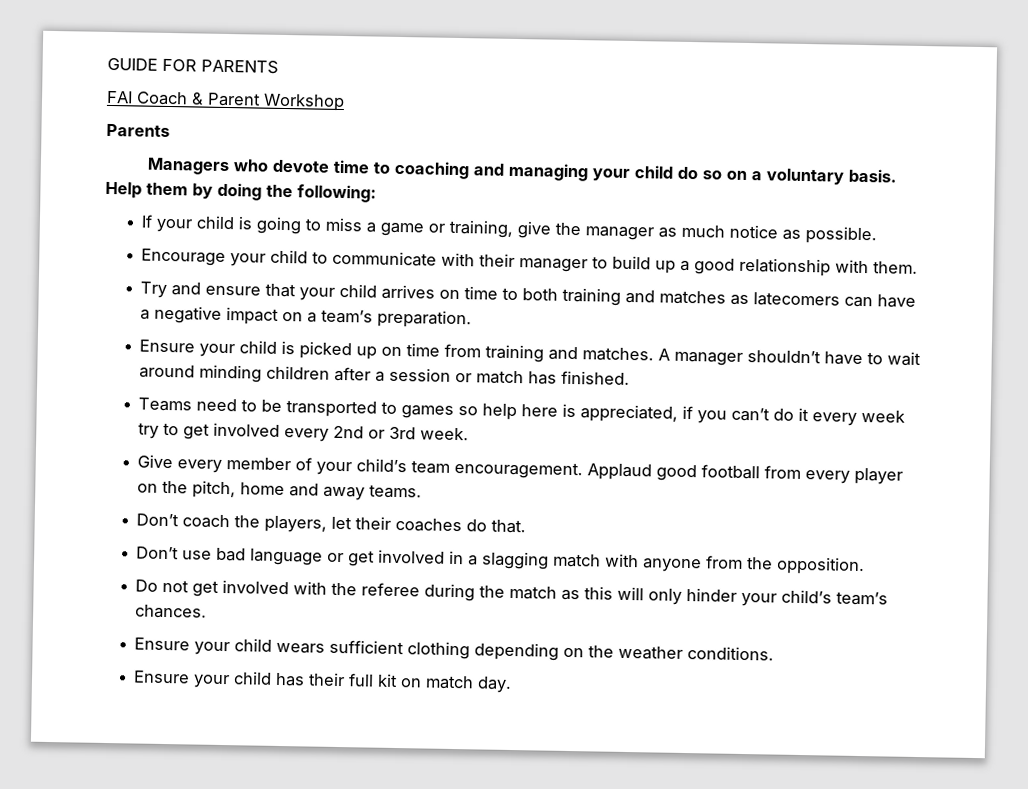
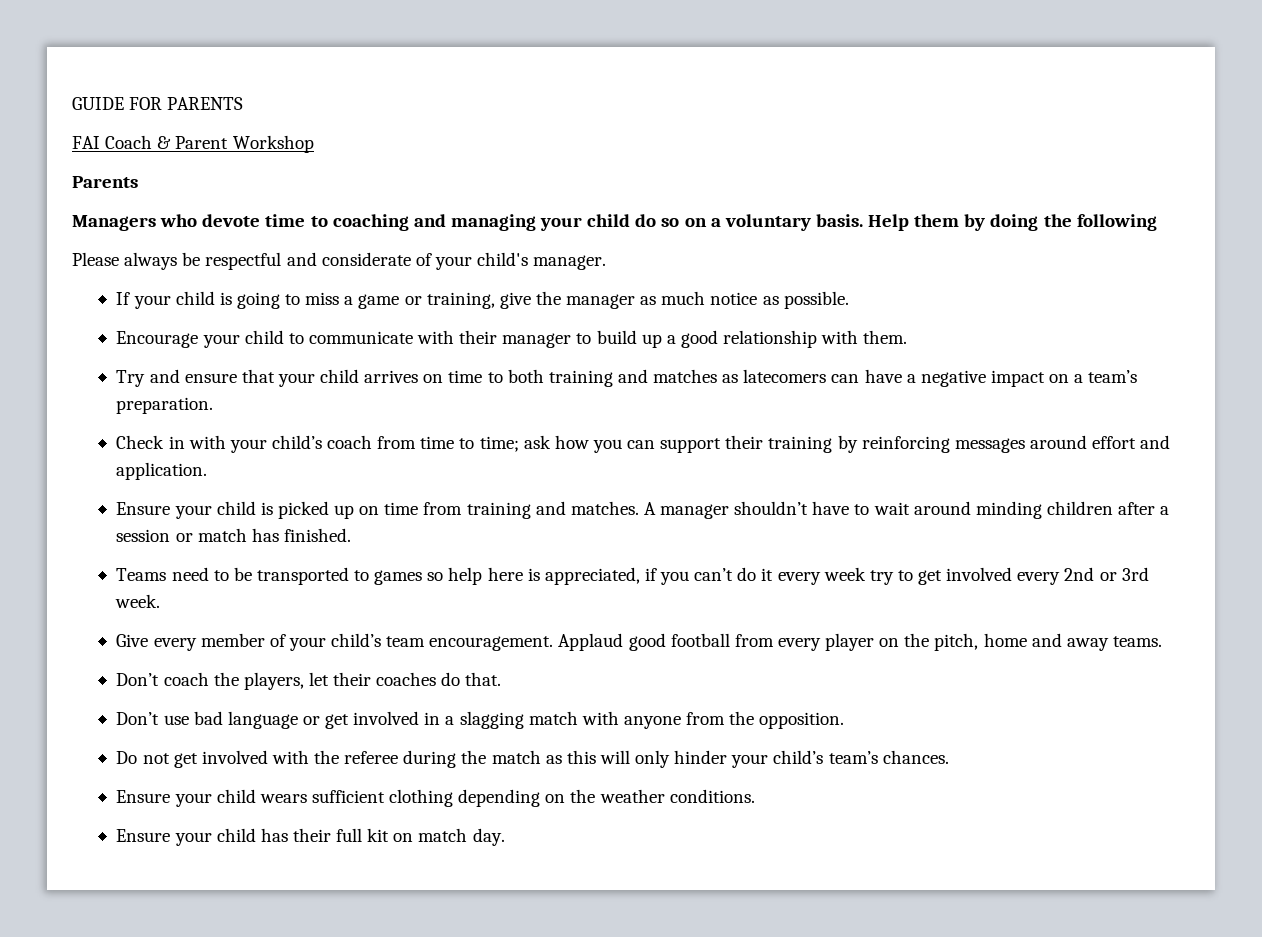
- Help them by doing the following:
+ Help them by doing the following
+ Please always be respectful and considerate of your child's manager.
+ Check in with your child’s coach from time to time; ask how you can support their training by reinforcing messages around effort and application.

